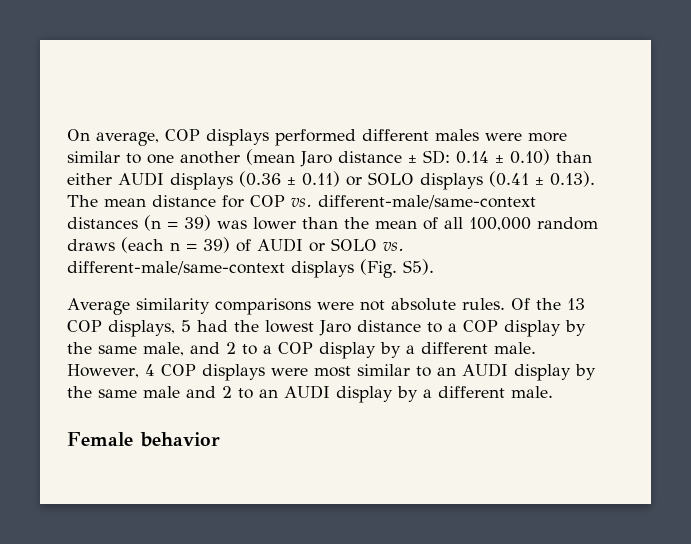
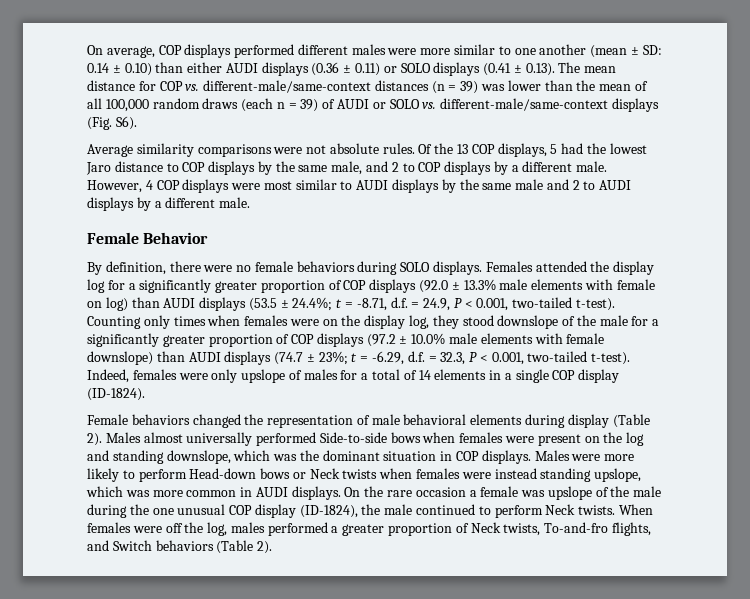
- On average, COP displays performed different males were more similar to one another (mean Jaro distance ± SD:
+ On average, COP displays performed different males were more similar to one another (mean ± SD:
- 0.14 ± 0.10) than either AUDI displays (0.36 ± 0.11) or SOLO displays (0.41 ± 0.13). The mean distance for COP vs. different-male/same-context distances (n = 39) was lower than the mean of all 100,000 random draws (each n = 39) of AUDI or SOLO vs. different-male/same-context displays (Fig. S5).
+ 0.14 ± 0.10) than either AUDI displays (0.36 ± 0.11) or SOLO displays (0.41 ± 0.13). The mean distance for COP vs. different-male/same-context distances (n = 39) was lower than the mean of all 100,000 random draws (each n = 39) of AUDI or SOLO vs. different-male/same-context displays (Fig. S6).
- Of the 13 COP displays, 5 had the lowest Jaro distance to a COP display by the same male, and 2 to a COP display by a different male.
+ Of the 13 COP displays, 5 had the lowest Jaro distance to COP displays by the same male, and 2 to COP displays by a different male.
- However, 4 COP displays were most similar to an AUDI display by the same male and 2 to an AUDI display by a different male.
+ However, 4 COP displays were most similar to AUDI displays by the same male and 2 to AUDI displays by a different male.
- Female behavior
+ Female Behavior
+ By definition, there were no female behaviors during SOLO displays. Females attended the display log for a significantly greater proportion of COP displays (92.0 ± 13.3% male elements with female on log) than AUDI displays (53.5 ± 24.4%; t = -8.71, d.f. = 24.9, P < 0.001, two-tailed t-test). Counting only times when females were on the display log, they stood downslope of the male for a significantly greater proportion of COP displays (97.2 ± 10.0% male elements with female downslope) than AUDI displays (74.7 ± 23%; t = -6.29, d.f. = 32.3, P < 0.001, two-tailed t-test). Indeed, females were only upslope of males for a total of 14 elements in a single COP display (ID-1824).
+ Female behaviors changed the representation of male behavioral elements during display (Table 2). Males almost universally performed Side-to-side bows when females were present on the log and standing downslope, which was the dominant situation in COP displays. Males were more likely to perform Head-down bows or Neck twists when females were instead standing upslope, which was more common in AUDI displays. On the rare occasion a female was upslope of the male during the one unusual COP display (ID-1824), the male continued to perform Neck twists. When females were off the log, males performed a greater proportion of Neck twists, To-and-fro flights, and Switch behaviors (Table 2).

